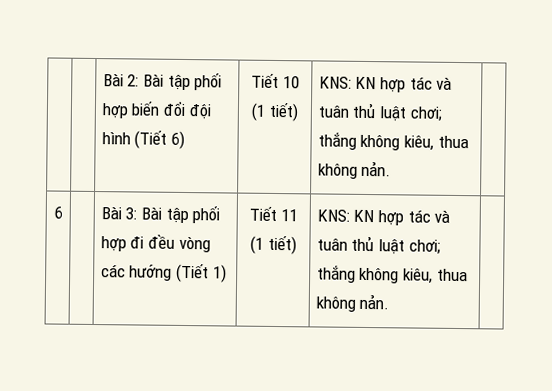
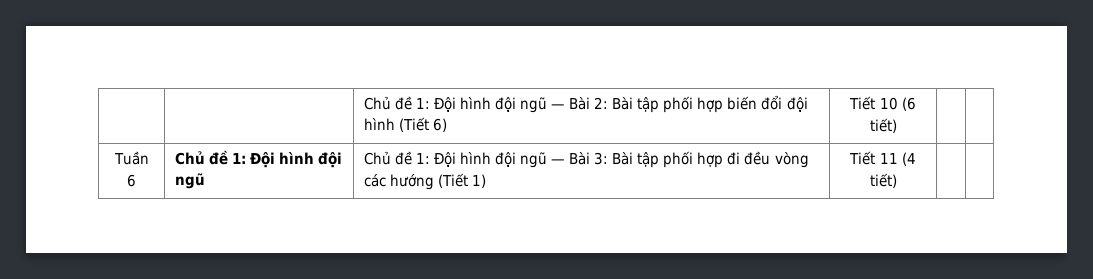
- | | Bài 2: Bài tập phối hợp biến đổi đội hình (Tiết 6) | Tiết 10 (1 tiết) | KNS: KN hợp tác và tuân thủ luật chơi; thắng không kiêu, thua không nản. |
- 6 | | Bài 3: Bài tập phối hợp đi đều vòng các hướng (Tiết 1) | Tiết 11 (1 tiết) | KNS: KN hợp tác và tuân thủ luật chơi; thắng không kiêu, thua không nản. |
+ | | Chủ đề 1: Đội hình đội ngũ — Bài 2: Bài tập phối hợp biến đổi đội hình (Tiết 6) | Tiết 10 (6 tiết) | |
+ Tuần 6 | Chủ đề 1: Đội hình đội ngũ | Chủ đề 1: Đội hình đội ngũ — Bài 3: Bài tập phối hợp đi đều vòng các hướng (Tiết 1) | Tiết 11 (4 tiết) | |

